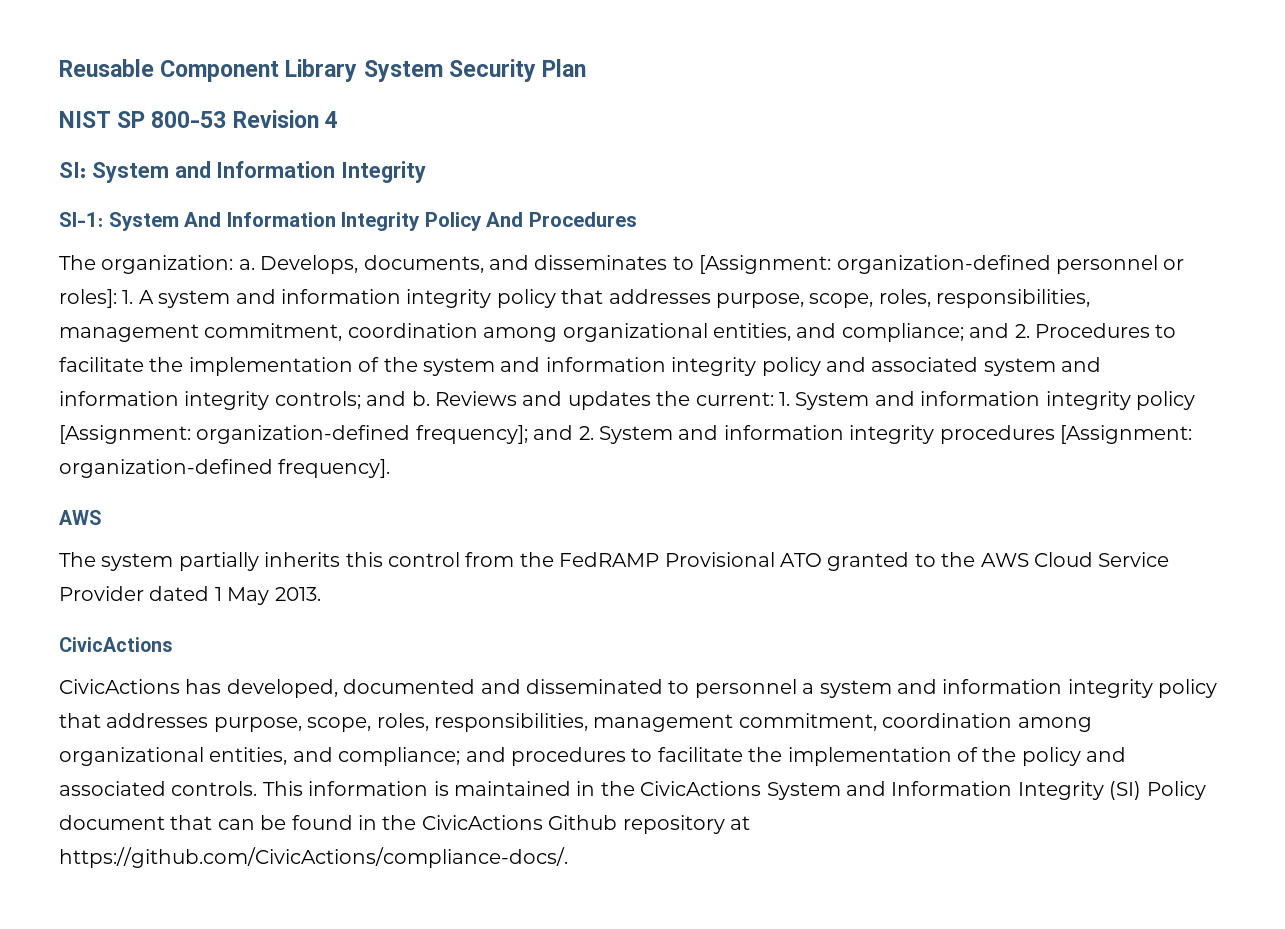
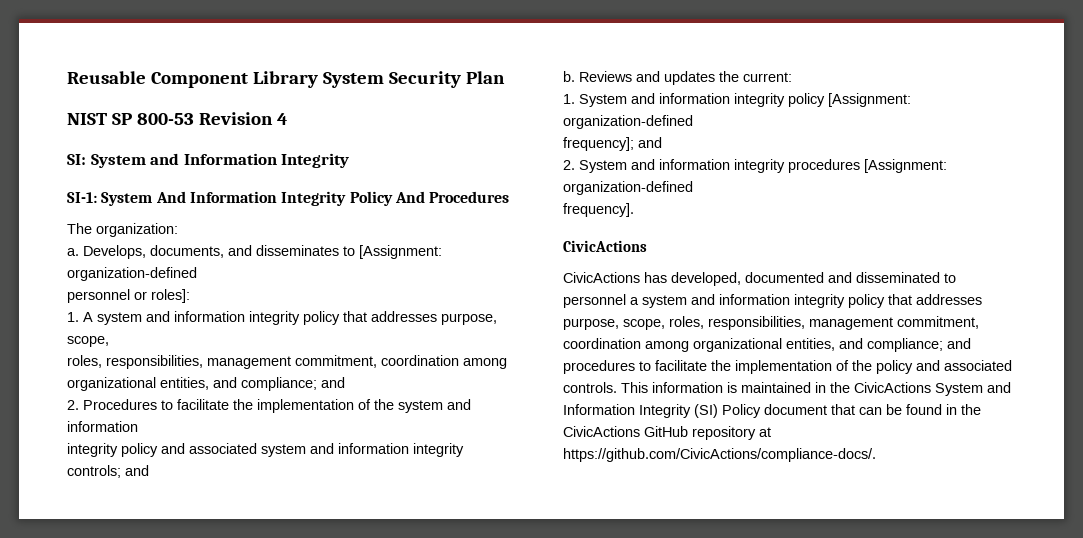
- The organization: a.
+ The organization:
+ a.
- Develops, documents, and disseminates to [Assignment: organization-defined personnel or roles]: 1. A system and information integrity policy that addresses purpose, scope, roles, responsibilities, management commitment, coordination among organizational entities, and compliance; and 2. Procedures to facilitate the implementation of the system and information integrity policy and associated system and information integrity controls; and b.
+ Develops, documents, and disseminates to [Assignment: organization-defined
+ personnel or roles]:
+ 1. A system and information integrity policy that addresses purpose, scope,
+ roles, responsibilities, management commitment, coordination among organizational entities, and compliance; and
+ 2. Procedures to facilitate the implementation of the system and information
+ integrity policy and associated system and information integrity controls; and
+ b.
- Reviews and updates the current: 1. System and information integrity policy [Assignment: organization-defined frequency]; and 2. System and information integrity procedures [Assignment: organization-defined frequency].
- AWS
- The system partially inherits this control from the FedRAMP Provisional ATO granted to the AWS Cloud Service Provider dated 1 May 2013.
+ Reviews and updates the current:
+ 1. System and information integrity policy [Assignment: organization-defined
+ frequency]; and
+ 2. System and information integrity procedures [Assignment: organization-defined
+ frequency].
- This information is maintained in the CivicActions System and Information Integrity (SI) Policy document that can be found in the CivicActions Github repository at https://github.com/CivicActions/compliance-docs/.
+ This information is maintained in the CivicActions System and Information Integrity (SI) Policy document that can be found in the CivicActions GitHub repository at https://github.com/CivicActions/compliance-docs/.

